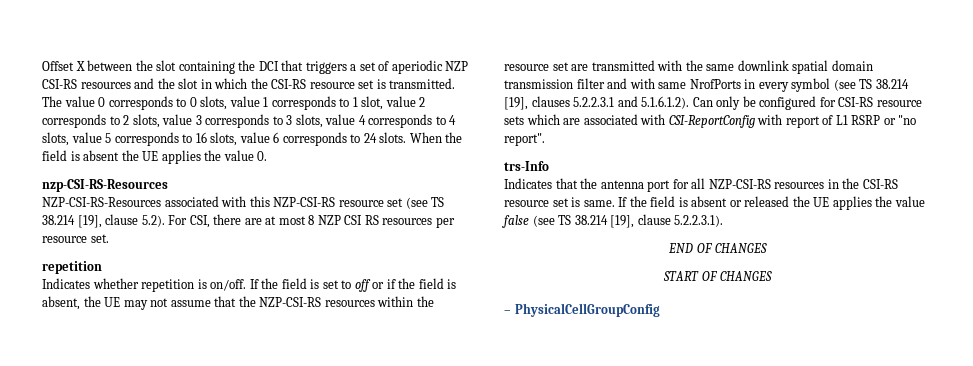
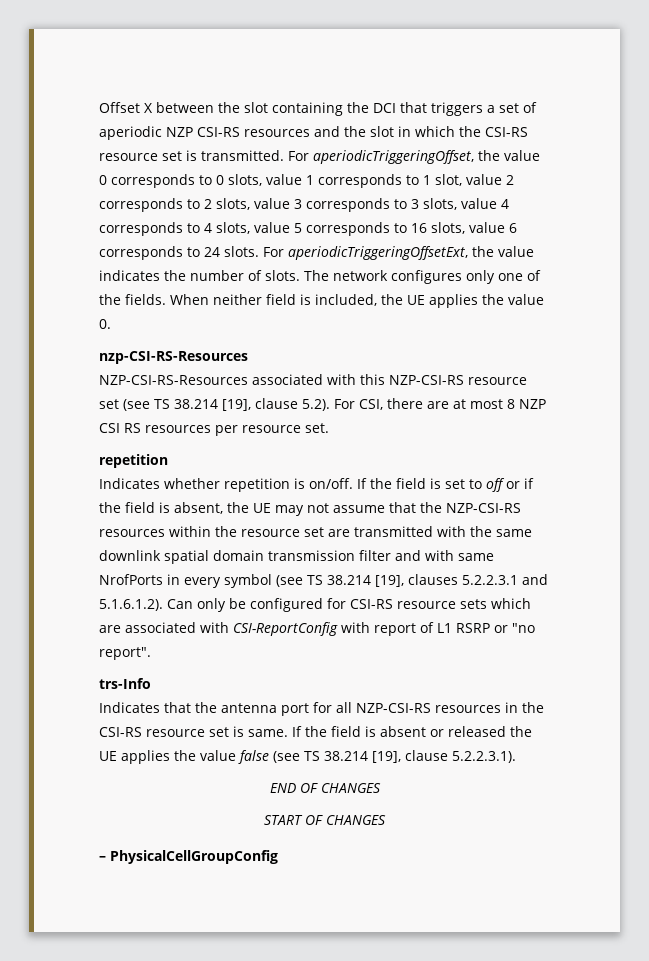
- The value 0 corresponds to 0 slots, value 1 corresponds to 1 slot, value 2 corresponds to 2 slots, value 3 corresponds to 3 slots, value 4 corresponds to 4 slots, value 5 corresponds to 16 slots, value 6 corresponds to 24 slots.
+ For aperiodicTriggeringOffset, the value 0 corresponds to 0 slots, value 1 corresponds to 1 slot, value 2 corresponds to 2 slots, value 3 corresponds to 3 slots, value 4 corresponds to 4 slots, value 5 corresponds to 16 slots, value 6 corresponds to 24 slots.
- When the field is absent the UE applies the value 0.
+ For aperiodicTriggeringOffsetExt, the value indicates the number of slots. The network configures only one of the fields. When neither field is included, the UE applies the value 0.

